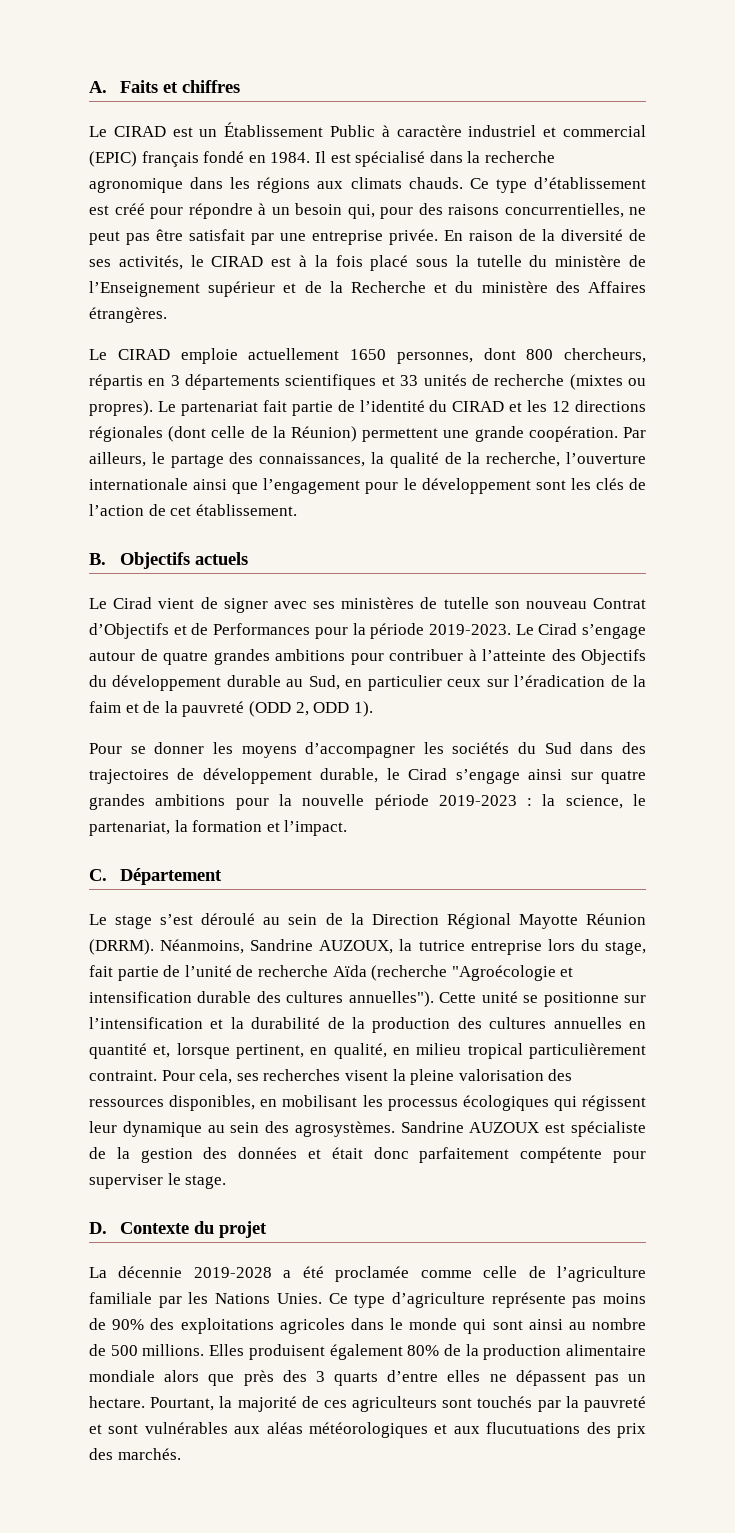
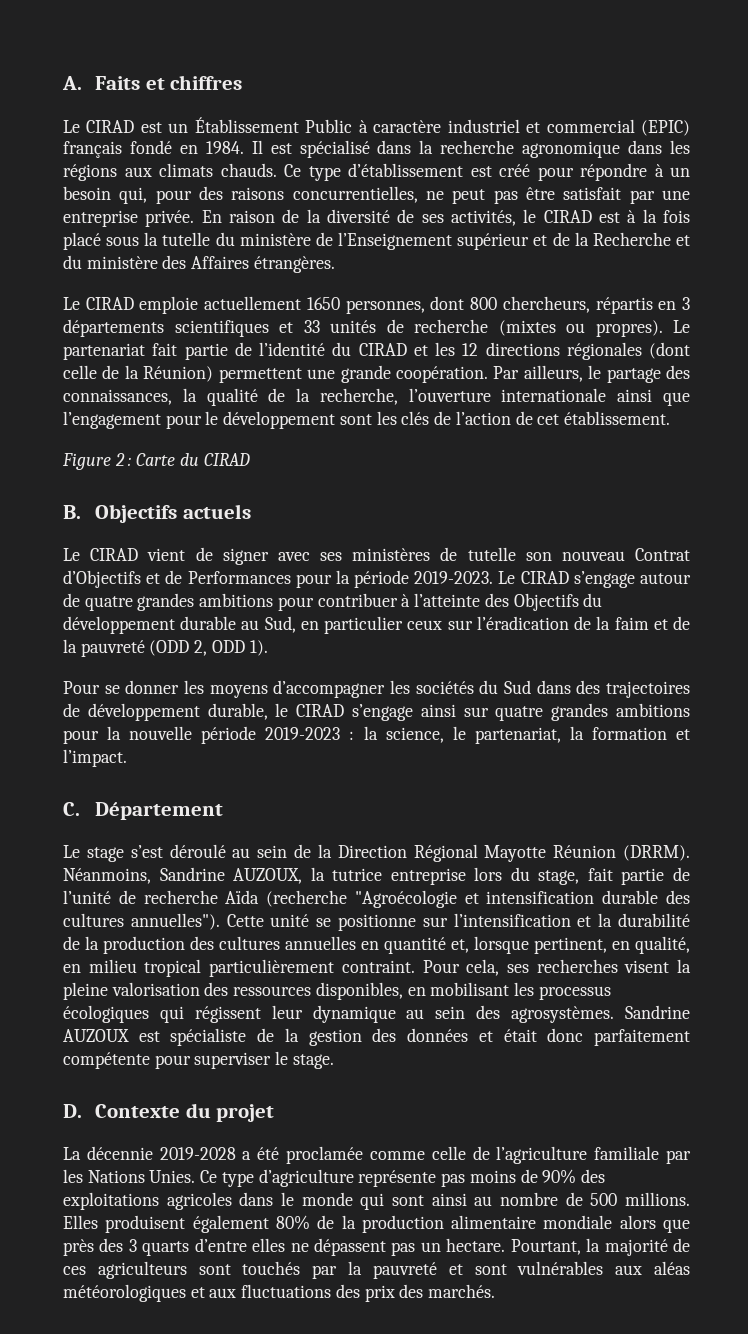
+ Figure 2 : Carte du CIRAD
- Le Cirad vient de signer avec ses ministères de tutelle son nouveau Contrat d’Objectifs et de Performances pour la période 2019-2023.
+ Le CIRAD vient de signer avec ses ministères de tutelle son nouveau Contrat d’Objectifs et de Performances pour la période 2019-2023.
- Le Cirad s’engage autour de quatre grandes ambitions pour contribuer à l’atteinte des Objectifs du développement durable au Sud, en particulier ceux sur l’éradication de la faim et de la pauvreté (ODD 2, ODD 1).
+ Le CIRAD s’engage autour de quatre grandes ambitions pour contribuer à l’atteinte des Objectifs du développement durable au Sud, en particulier ceux sur l’éradication de la faim et de la pauvreté (ODD 2, ODD 1).
- Pour se donner les moyens d’accompagner les sociétés du Sud dans des trajectoires de développement durable, le Cirad s’engage ainsi sur quatre grandes ambitions pour la nouvelle période 2019-2023 : la science, le partenariat, la formation et l’impact.
+ Pour se donner les moyens d’accompagner les sociétés du Sud dans des trajectoires de développement durable, le CIRAD s’engage ainsi sur quatre grandes ambitions pour la nouvelle période 2019-2023 : la science, le partenariat, la formation et l’impact.
- Pourtant, la majorité de ces agriculteurs sont touchés par la pauvreté et sont vulnérables aux aléas météorologiques et aux flucutuations des prix des marchés.
+ Pourtant, la majorité de ces agriculteurs sont touchés par la pauvreté et sont vulnérables aux aléas météorologiques et aux fluctuations des prix des marchés.

